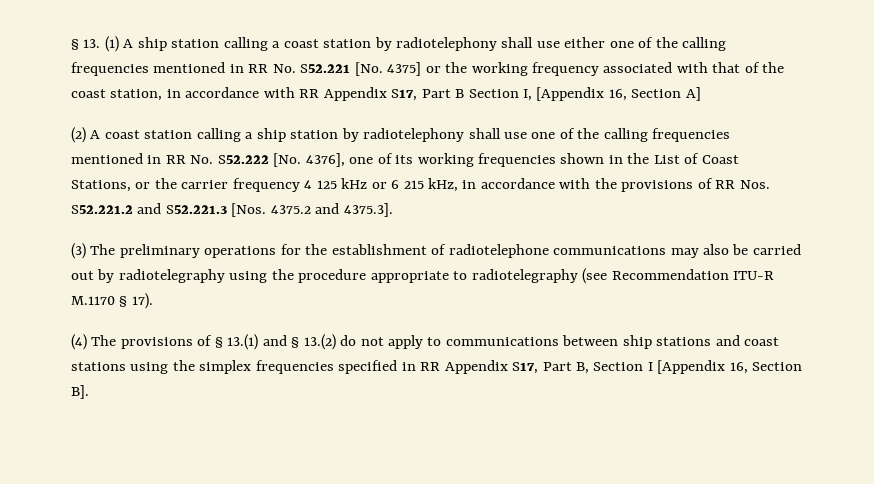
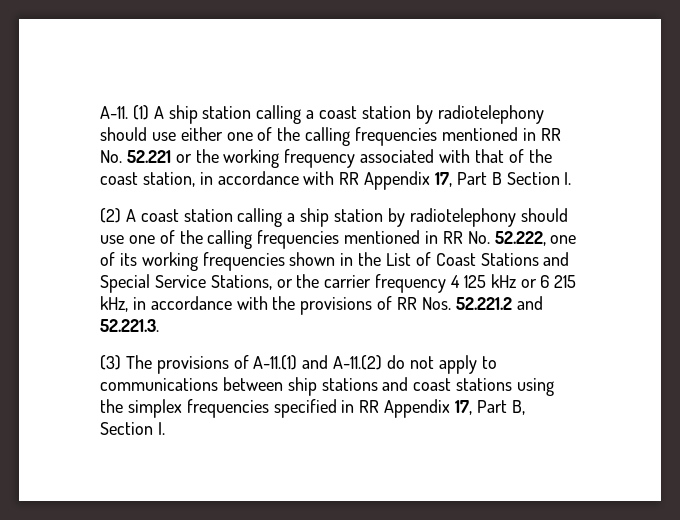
- § 13. (1) A ship station calling a coast station by radiotelephony shall use either one of the calling frequencies mentioned in RR No. S52.221 [No. 4375] or the working frequency associated with that of the coast station, in accordance with RR Appendix S17, Part B Section I, [Appendix 16, Section A]
+ A-11. (1) A ship station calling a coast station by radiotelephony should use either one of the calling frequencies mentioned in RR No. 52.221 or the working frequency associated with that of the coast station, in accordance with RR Appendix 17, Part B Section I.
- (2) A coast station calling a ship station by radiotelephony shall use one of the calling frequencies mentioned in RR No. S52.222 [No. 4376], one of its working frequencies shown in the List of Coast Stations, or the carrier frequency 4 125 kHz or 6 215 kHz, in accordance with the provisions of RR Nos. S52.221.2 and S52.221.3 [Nos. 4375.2 and 4375.3].
- (3) The preliminary operations for the establishment of radiotelephone communications may also be carried out by radiotelegraphy using the procedure appropriate to radiotelegraphy (see Recommendation ITU-R M.1170 § 17).
- (4) The provisions of § 13.(1) and § 13.(2) do not apply to communications between ship stations and coast stations using the simplex frequencies specified in RR Appendix S17, Part B, Section I [Appendix 16, Section B].
+ (2) A coast station calling a ship station by radiotelephony should use one of the calling frequencies mentioned in RR No. 52.222, one of its working frequencies shown in the List of Coast Stations and Special Service Stations, or the carrier frequency 4 125 kHz or 6 215 kHz, in accordance with the provisions of RR Nos. 52.221.2 and 52.221.3.
+ (3) The provisions of A-11.(1) and A-11.(2) do not apply to communications between ship stations and coast stations using the simplex frequencies specified in RR Appendix 17, Part B, Section I.

